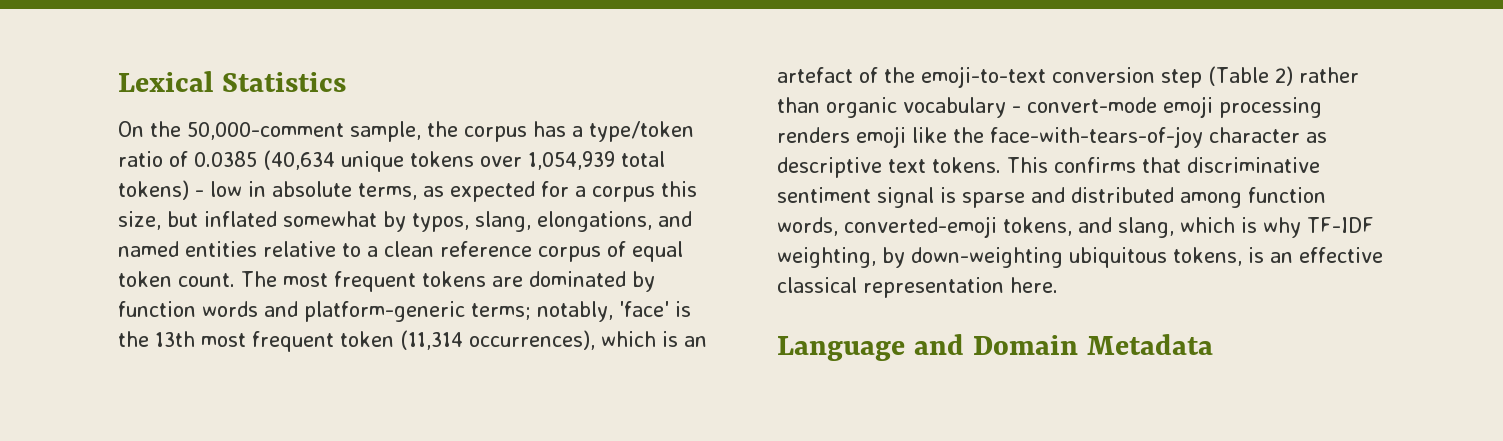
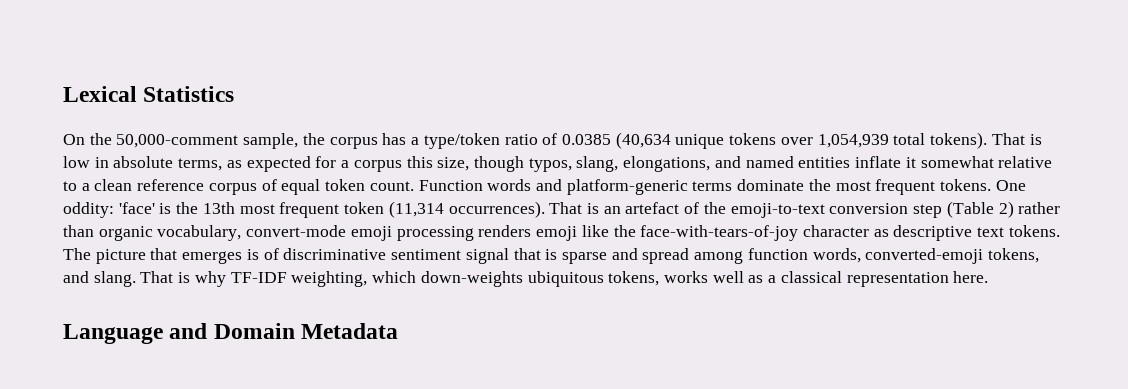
- On the 50,000-comment sample, the corpus has a type/token ratio of 0.0385 (40,634 unique tokens over 1,054,939 total tokens) - low in absolute terms, as expected for a corpus this size, but inflated somewhat by typos, slang, elongations, and named entities relative to a clean reference corpus of equal token count.
+ On the 50,000-comment sample, the corpus has a type/token ratio of 0.0385 (40,634 unique tokens over 1,054,939 total tokens). That is low in absolute terms, as expected for a corpus this size, though typos, slang, elongations, and named entities inflate it somewhat relative to a clean reference corpus of equal token count.
- The most frequent tokens are dominated by function words and platform-generic terms; notably, 'face' is the 13th most frequent token (11,314 occurrences), which is an artefact of the emoji-to-text conversion step (Table 2) rather than organic vocabulary - convert-mode emoji processing renders emoji like the face-with-tears-of-joy character as descriptive text tokens.
+ Function words and platform-generic terms dominate the most frequent tokens. One oddity: 'face' is the 13th most frequent token (11,314 occurrences). That is an artefact of the emoji-to-text conversion step (Table 2) rather than organic vocabulary, convert-mode emoji processing renders emoji like the face-with-tears-of-joy character as descriptive text tokens.
- This confirms that discriminative sentiment signal is sparse and distributed among function words, converted-emoji tokens, and slang, which is why TF-IDF weighting, by down-weighting ubiquitous tokens, is an effective classical representation here.
+ The picture that emerges is of discriminative sentiment signal that is sparse and spread among function words, converted-emoji tokens, and slang. That is why TF-IDF weighting, which down-weights ubiquitous tokens, works well as a classical representation here.

